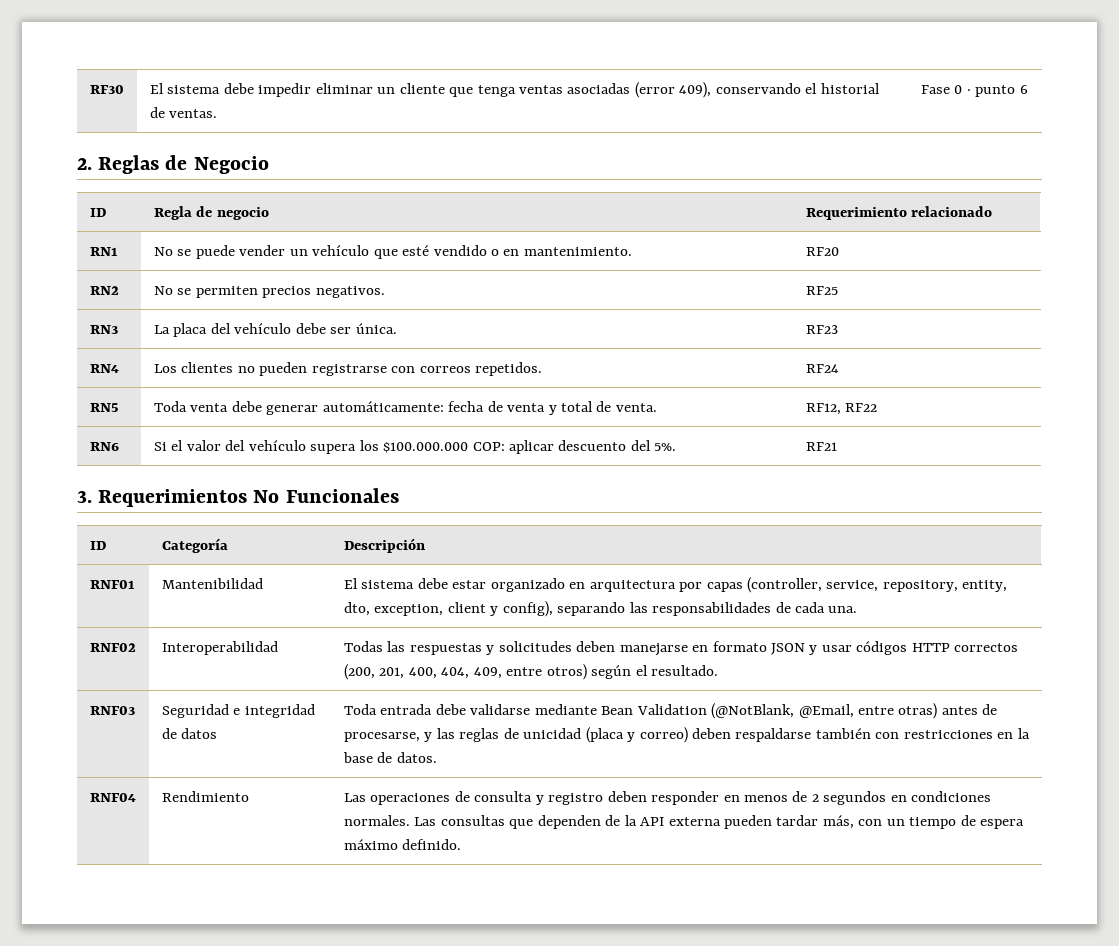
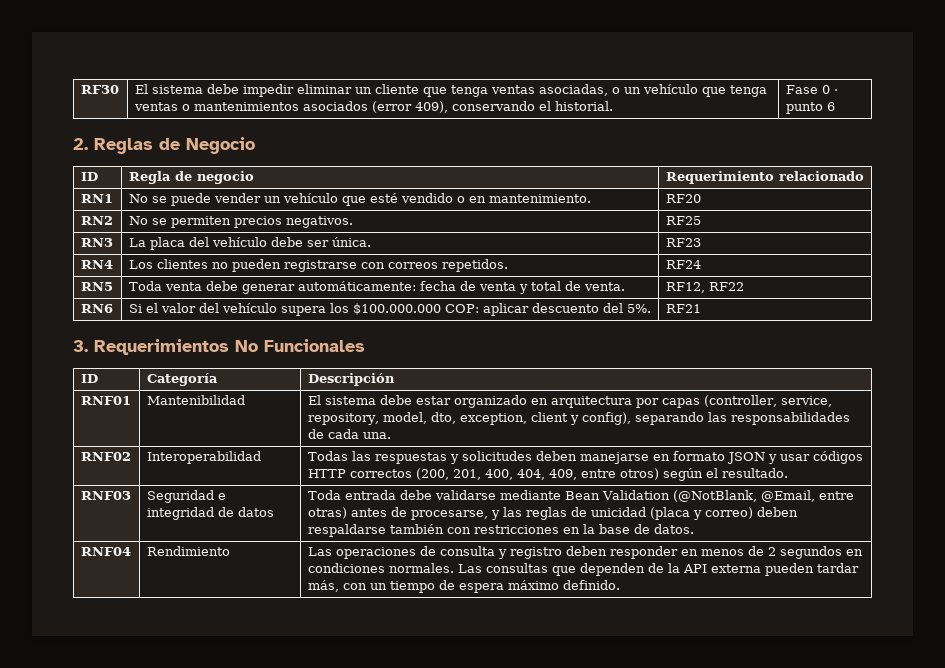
- RF30 | El sistema debe impedir eliminar un cliente que tenga ventas asociadas (error 409), conservando el historial de ventas. | Fase 0 · punto 6
+ RF30 | El sistema debe impedir eliminar un cliente que tenga ventas asociadas, o un vehículo que tenga ventas o mantenimientos asociados (error 409), conservando el historial. | Fase 0 · punto 6
- RNF01 | Mantenibilidad | El sistema debe estar organizado en arquitectura por capas (controller, service, repository, entity, dto, exception, client y config), separando las responsabilidades de cada una.
+ RNF01 | Mantenibilidad | El sistema debe estar organizado en arquitectura por capas (controller, service, repository, model, dto, exception, client y config), separando las responsabilidades de cada una.

